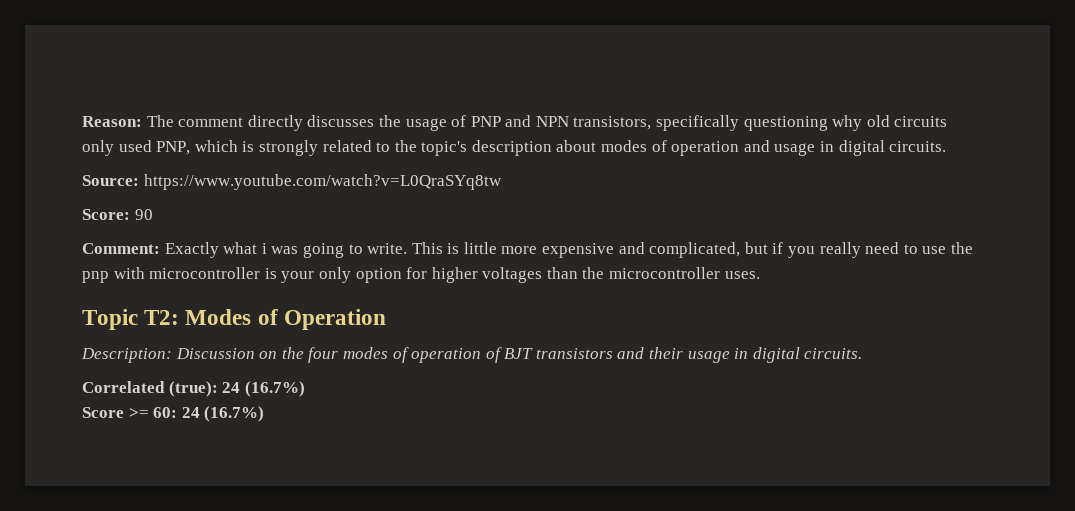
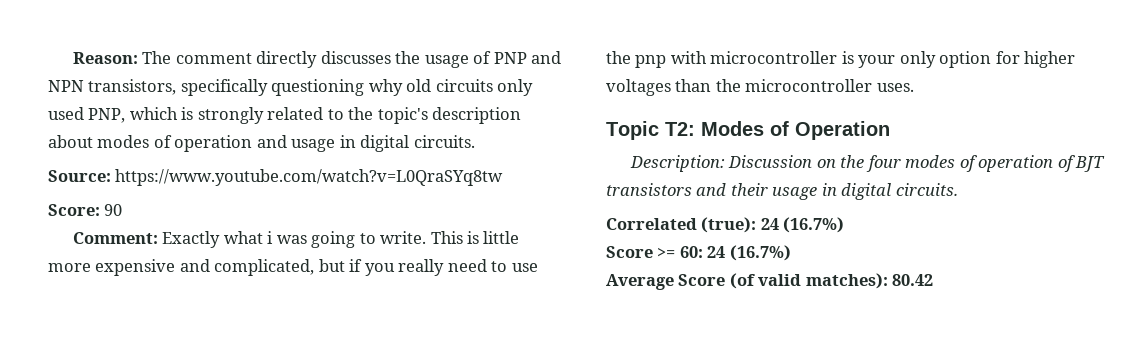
+ Average Score (of valid matches): 80.42

